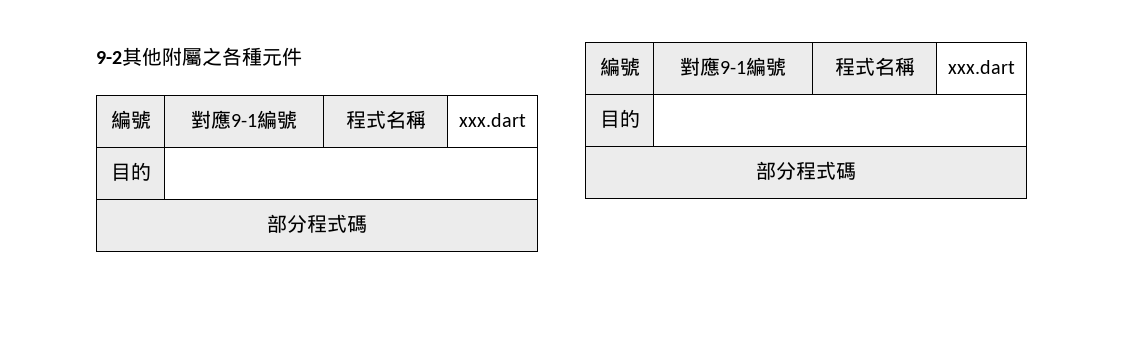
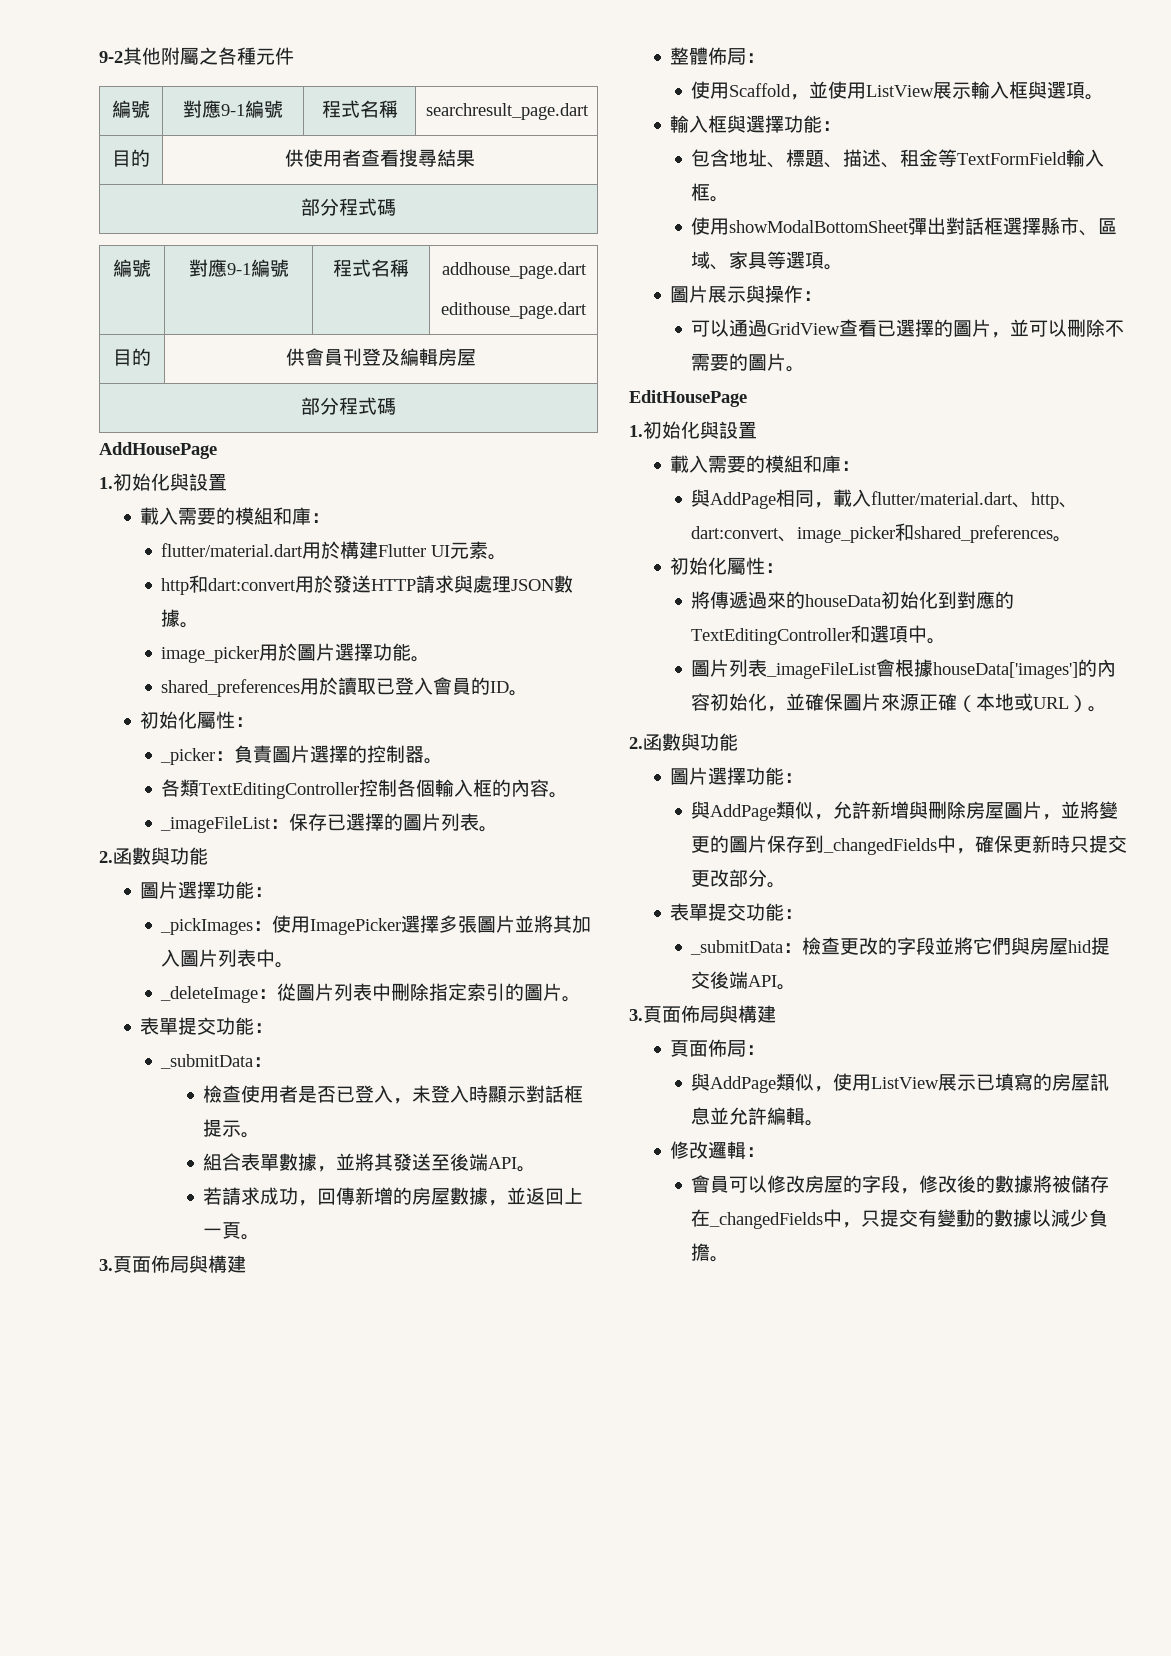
  9-2其他附屬之各種元件
- 編號 | 對應9-1編號 | 程式名稱 | xxx.dart
- 目的 |
+ 編號 | 對應9-1編號 | 程式名稱 | searchresult_page.dart
+ 目的 | 供使用者查看搜尋結果
  部分程式碼
- 編號 | 對應9-1編號 | 程式名稱 | xxx.dart
- 目的 |
+ 編號 | 對應9-1編號 | 程式名稱 | addhouse_page.dart
+ edithouse_page.dart
+ 目的 | 供會員刊登及編輯房屋
  部分程式碼
+ AddHousePage
+ 1.初始化與設置
+ 載入需要的模組和庫：
+ flutter/material.dart用於構建Flutter UI元素。
+ http和dart:convert用於發送HTTP請求與處理JSON數據。
+ image_picker用於圖片選擇功能。
+ shared_preferences用於讀取已登入會員的ID。
+ 初始化屬性：
+ _picker：負責圖片選擇的控制器。
+ 各類TextEditingController控制各個輸入框的內容。
+ _imageFileList：保存已選擇的圖片列表。
+ 2.函數與功能
+ 圖片選擇功能：
+ _pickImages：使用ImagePicker選擇多張圖片並將其加入圖片列表中。
+ _deleteImage：從圖片列表中刪除指定索引的圖片。
+ 表單提交功能：
+ _submitData：
+ 檢查使用者是否已登入，未登入時顯示對話框提示。
+ 組合表單數據，並將其發送至後端API。
+ 若請求成功，回傳新增的房屋數據，並返回上一頁。
+ 3.頁面佈局與構建
+ 整體佈局：
+ 使用Scaffold，並使用ListView展示輸入框與選項。
+ 輸入框與選擇功能：
+ 包含地址、標題、描述、租金等TextFormField輸入框。
+ 使用showModalBottomSheet彈出對話框選擇縣市、區域、家具等選項。
+ 圖片展示與操作：
+ 可以通過GridView查看已選擇的圖片，並可以刪除不需要的圖片。
+ EditHousePage
+ 1.初始化與設置
+ 載入需要的模組和庫：
+ 與AddPage相同，載入flutter/material.dart、http、dart:convert、image_picker和shared_preferences。
+ 初始化屬性：
+ 將傳遞過來的houseData初始化到對應的TextEditingController和選項中。
+ 圖片列表_imageFileList會根據houseData['images']的內容初始化，並確保圖片來源正確（本地或URL）。
+ 2.函數與功能
+ 圖片選擇功能：
+ 與AddPage類似，允許新增與刪除房屋圖片，並將變更的圖片保存到_changedFields中，確保更新時只提交更改部分。
+ 表單提交功能：
+ _submitData：檢查更改的字段並將它們與房屋hid提交後端API。
+ 3.頁面佈局與構建
+ 頁面佈局：
+ 與AddPage類似，使用ListView展示已填寫的房屋訊息並允許編輯。
+ 修改邏輯：
+ 會員可以修改房屋的字段，修改後的數據將被儲存在_changedFields中，只提交有變動的數據以減少負擔。

